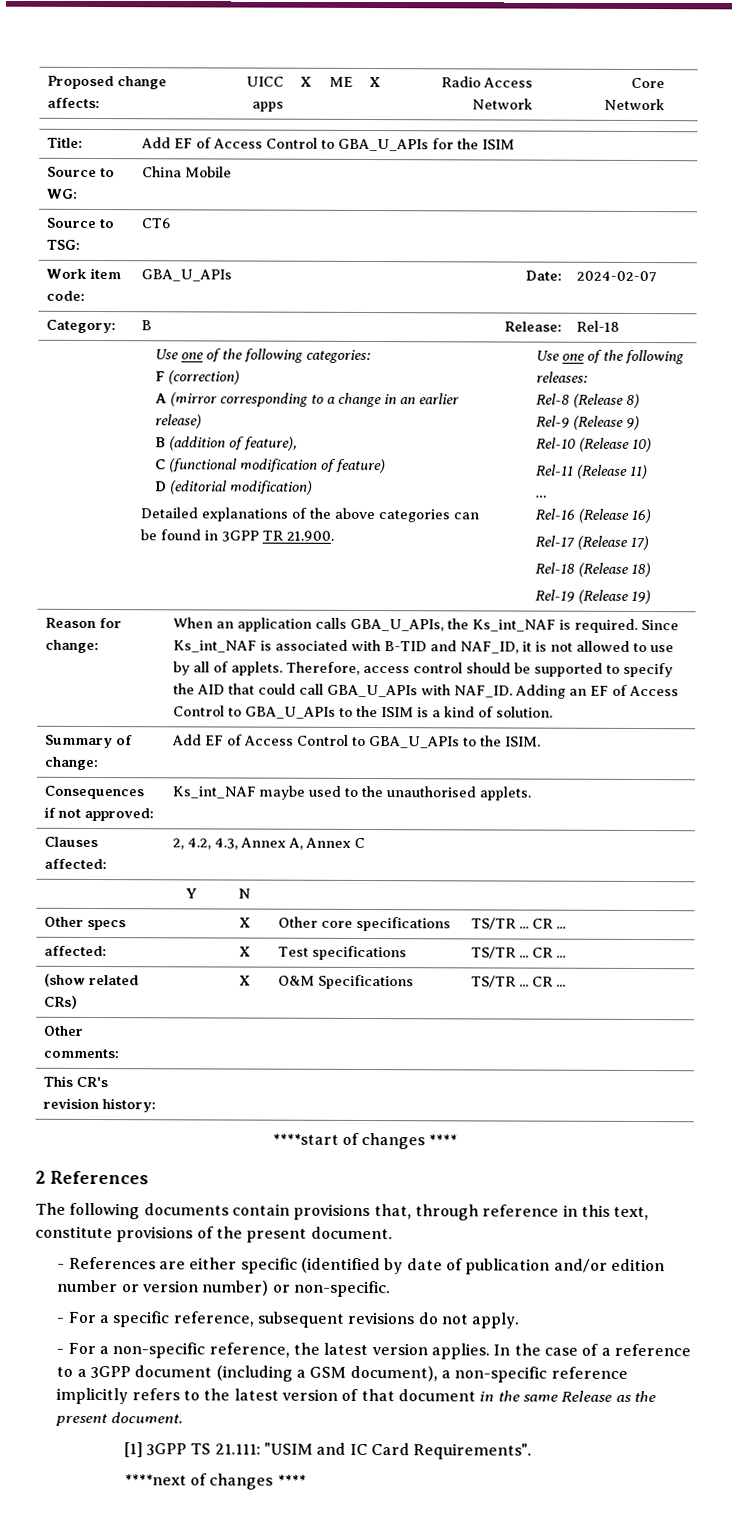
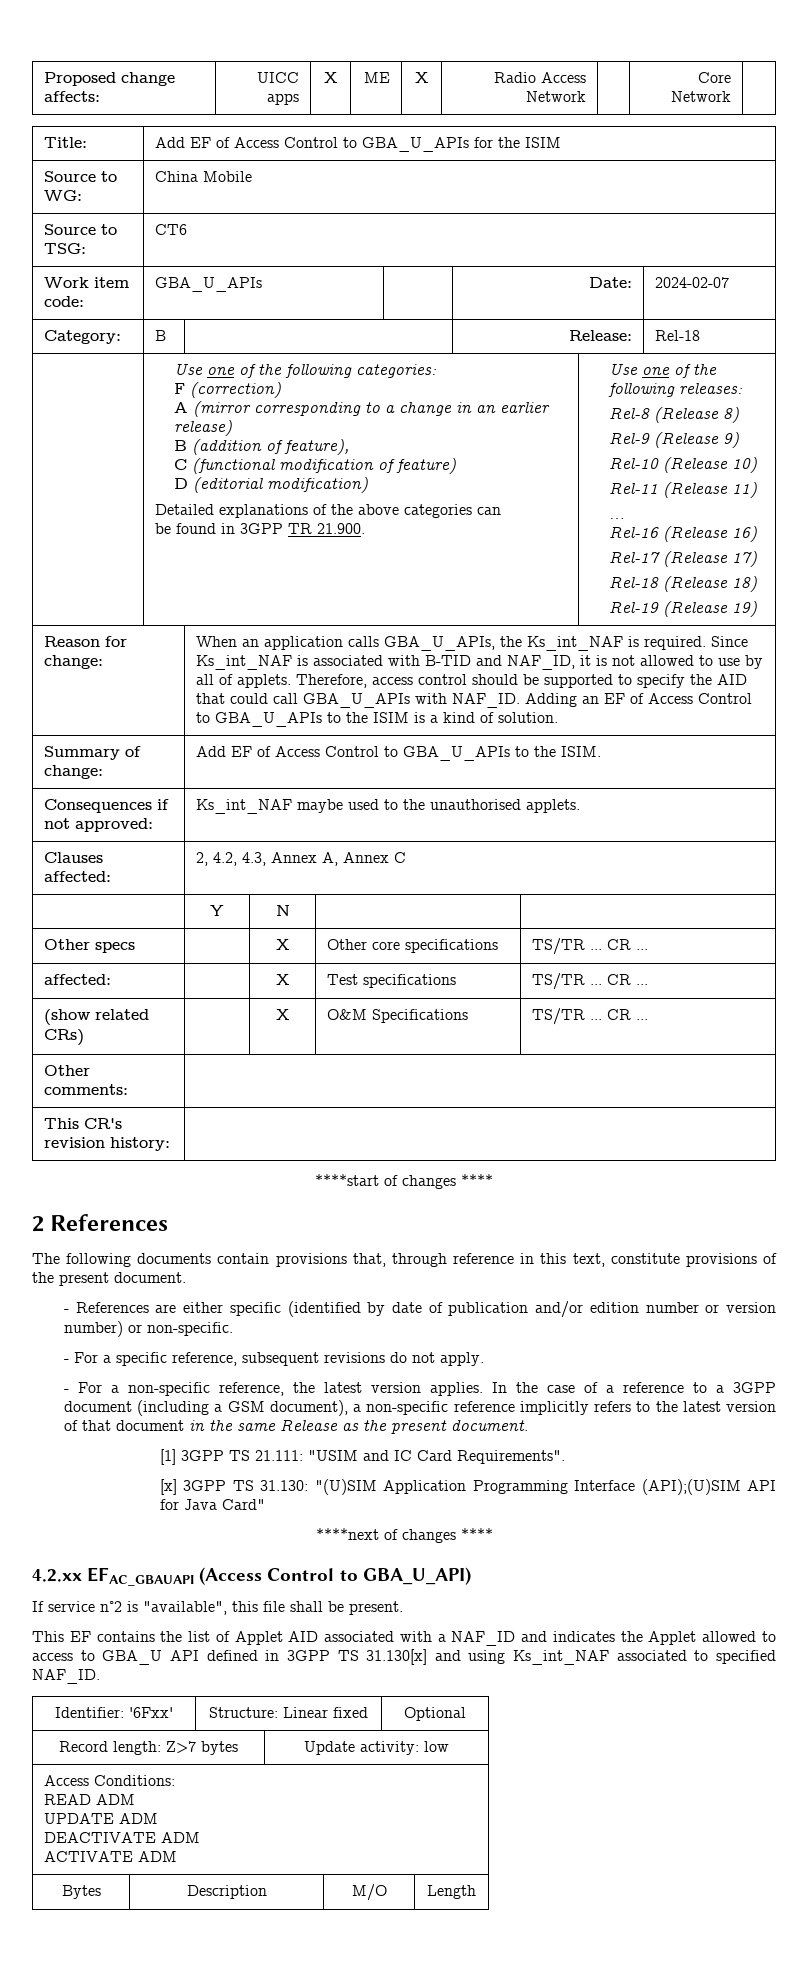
+ [x] 3GPP TS 31.130: "(U)SIM Application Programming Interface (API);(U)SIM API for Java Card"
  ****next of changes ****
+ 4.2.xx EFAC_GBAUAPI (Access Control to GBA_U_API)
+ If service n°2 is "available", this file shall be present.
+ This EF contains the list of Applet AID associated with a NAF_ID and indicates the Applet allowed to access to GBA_U API defined in 3GPP TS 31.130[x] and using Ks_int_NAF associated to specified NAF_ID.
+ Identifier: '6Fxx' | Structure: Linear fixed | Optional
+ Record length: Z>7 bytes | Update activity: low
+ Access Conditions:
+ READ ADM
+ UPDATE ADM
+ DEACTIVATE ADM
+ ACTIVATE ADM
+ Bytes | Description | M/O | Length

